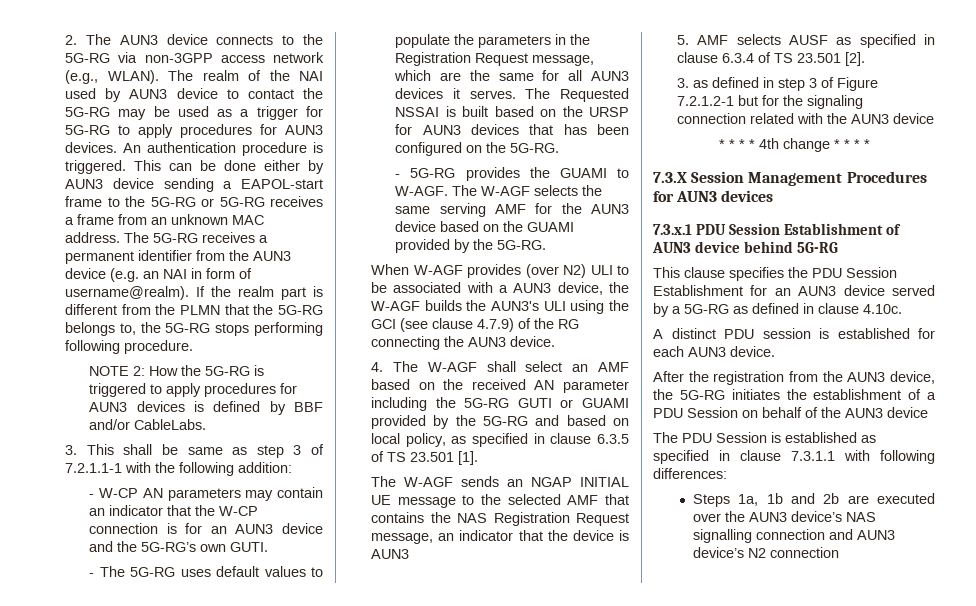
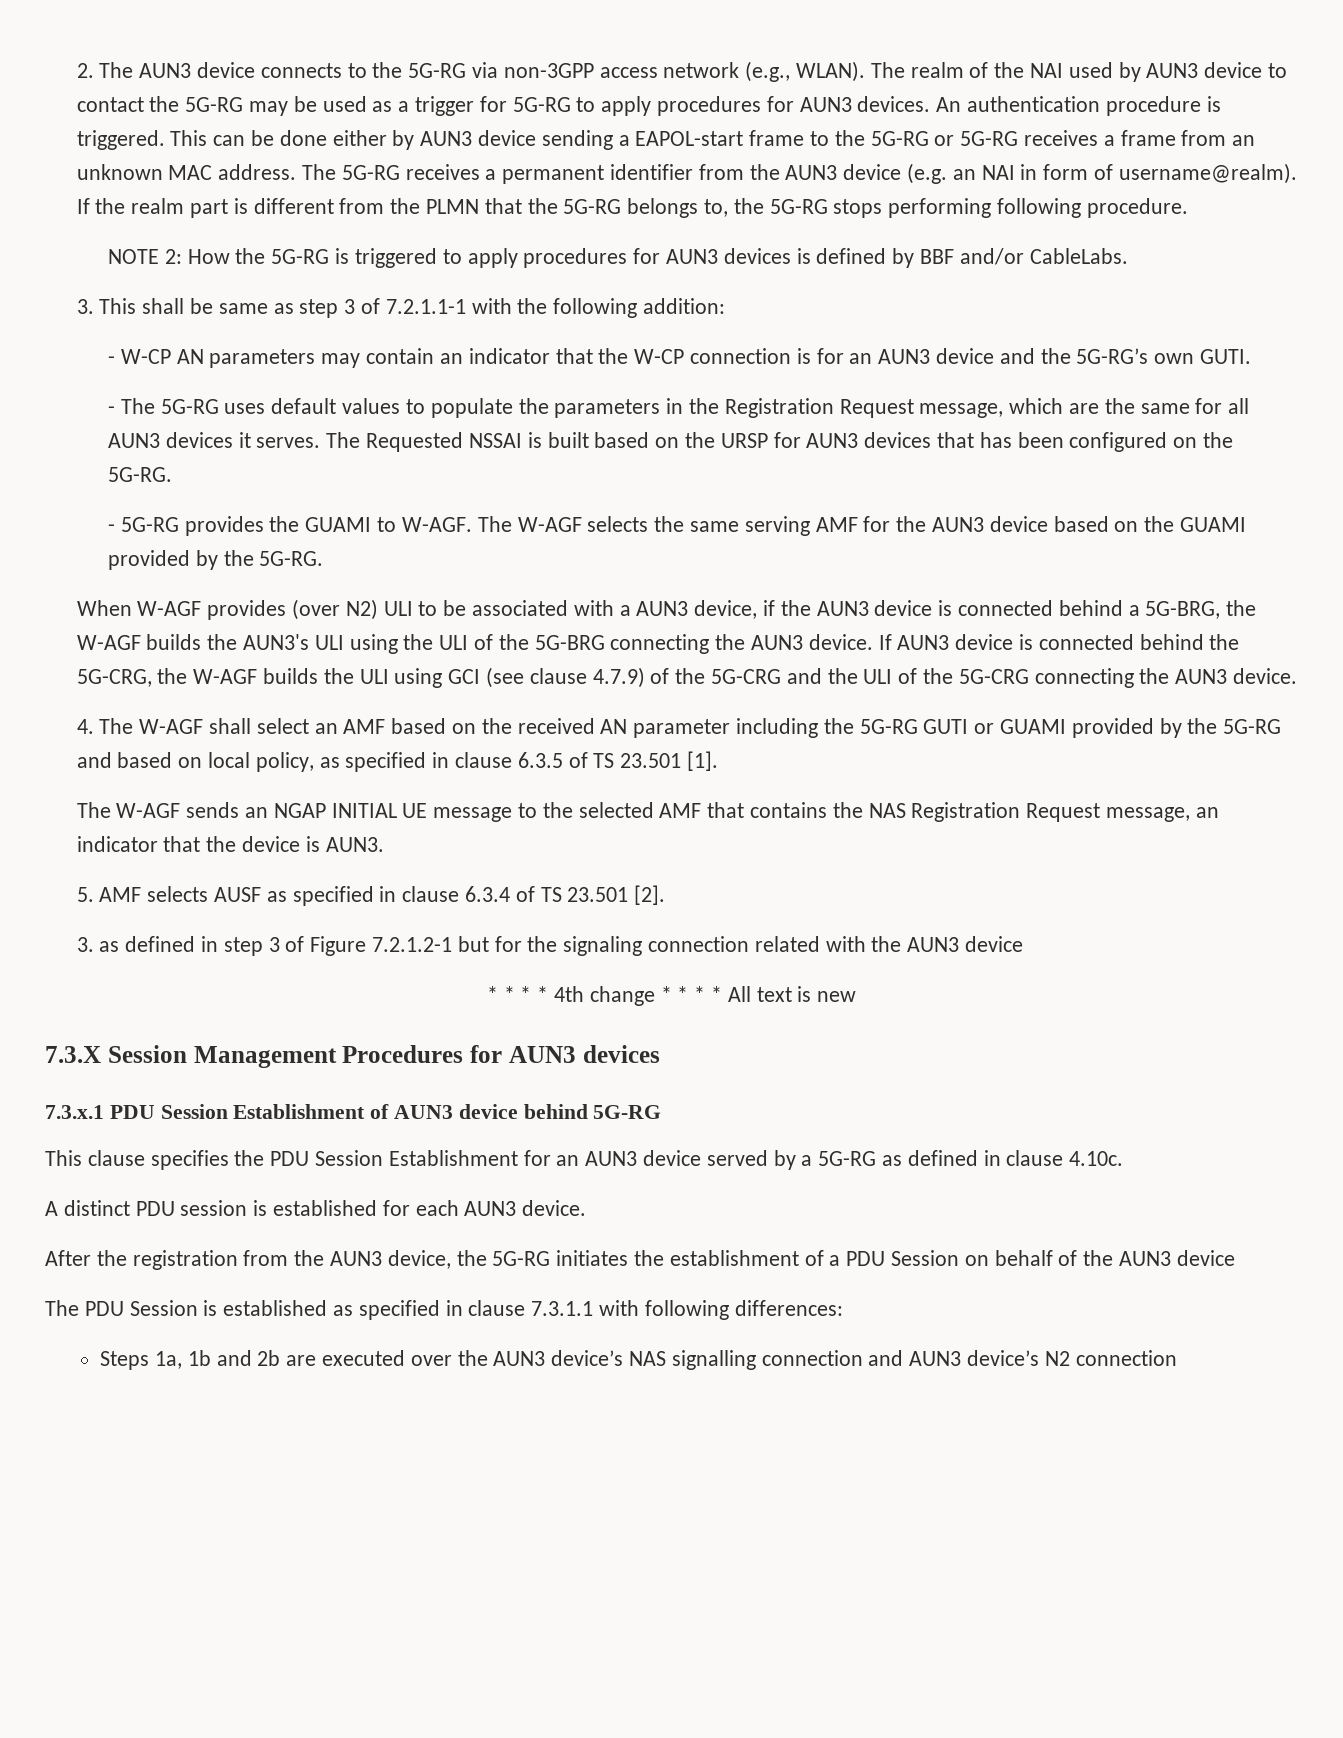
- When W-AGF provides (over N2) ULI to be associated with a AUN3 device, the W-AGF builds the AUN3's ULI using the GCI (see clause 4.7.9) of the RG connecting the AUN3 device.
+ When W-AGF provides (over N2) ULI to be associated with a AUN3 device, if the AUN3 device is connected behind a 5G-BRG, the W-AGF builds the AUN3's ULI using the ULI of the 5G-BRG connecting the AUN3 device. If AUN3 device is connected behind the 5G-CRG, the W-AGF builds the ULI using GCI (see clause 4.7.9) of the 5G-CRG and the ULI of the 5G-CRG connecting the AUN3 device.
- The W-AGF sends an NGAP INITIAL UE message to the selected AMF that contains the NAS Registration Request message, an indicator that the device is AUN3
+ The W-AGF sends an NGAP INITIAL UE message to the selected AMF that contains the NAS Registration Request message, an indicator that the device is AUN3.
- * * * * 4th change * * * *
+ * * * * 4th change * * * * All text is new

